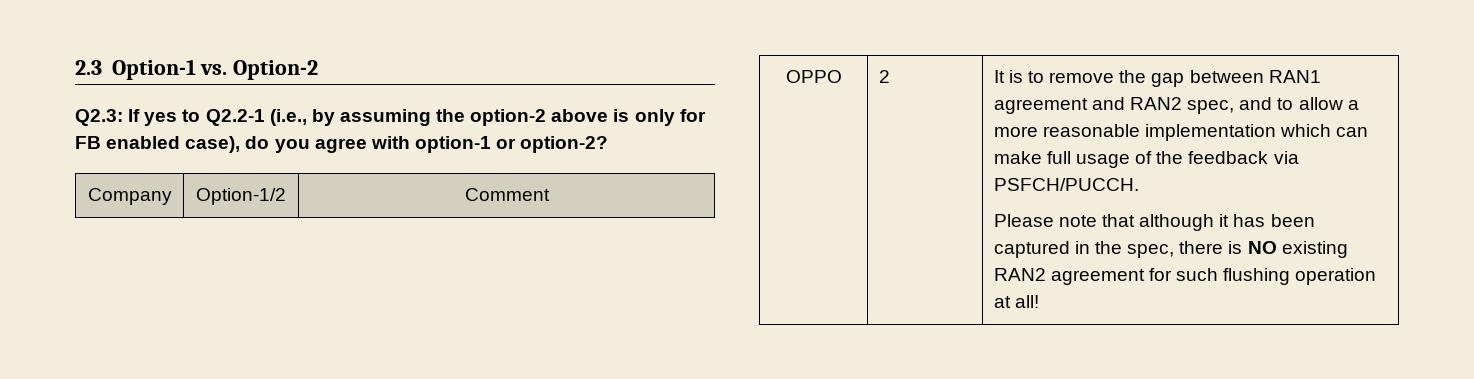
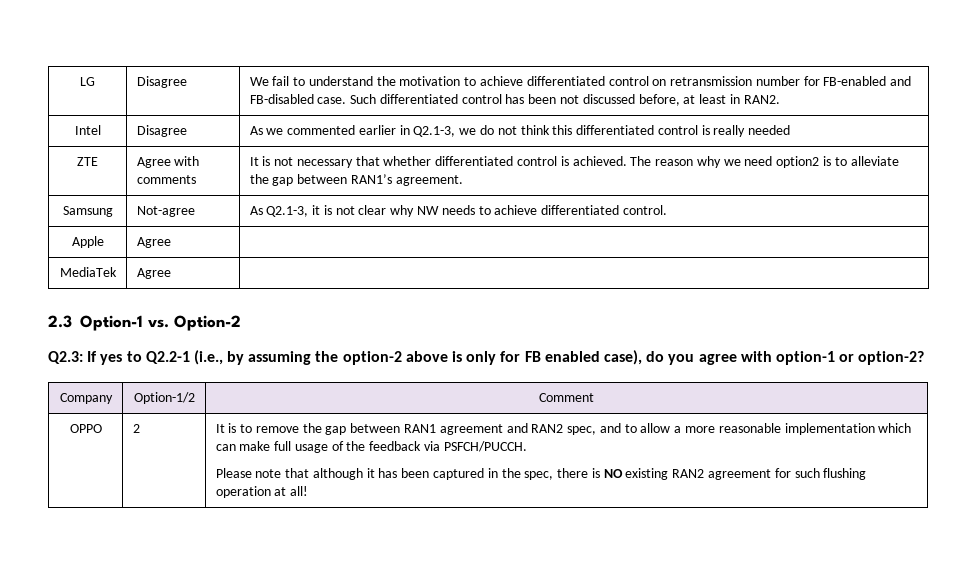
+ LG | Disagree | We fail to understand the motivation to achieve differentiated control on retransmission number for FB-enabled and FB-disabled case. Such differentiated control has been not discussed before, at least in RAN2.
+ Intel | Disagree | As we commented earlier in Q2.1-3, we do not think this differentiated control is really needed
+ ZTE | Agree with comments | It is not necessary that whether differentiated control is achieved. The reason why we need option2 is to alleviate the gap between RAN1’s agreement.
+ Samsung | Not-agree | As Q2.1-3, it is not clear why NW needs to achieve differentiated control.
+ Apple | Agree |
+ MediaTek | Agree |

